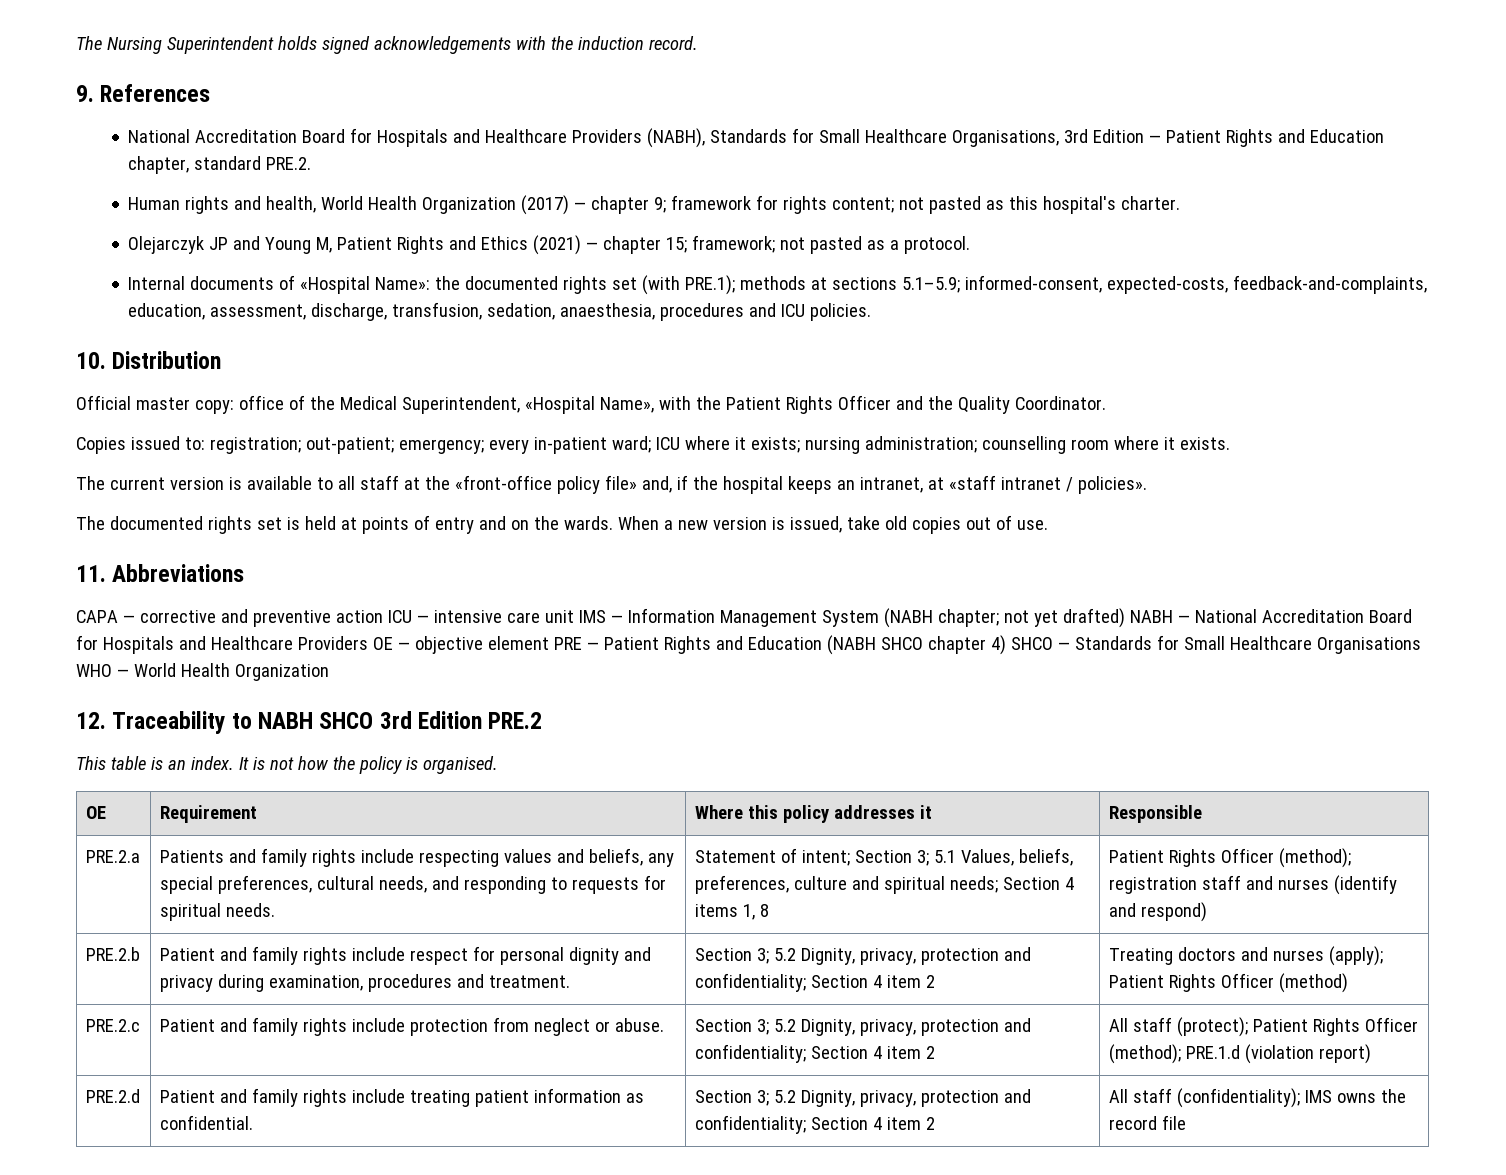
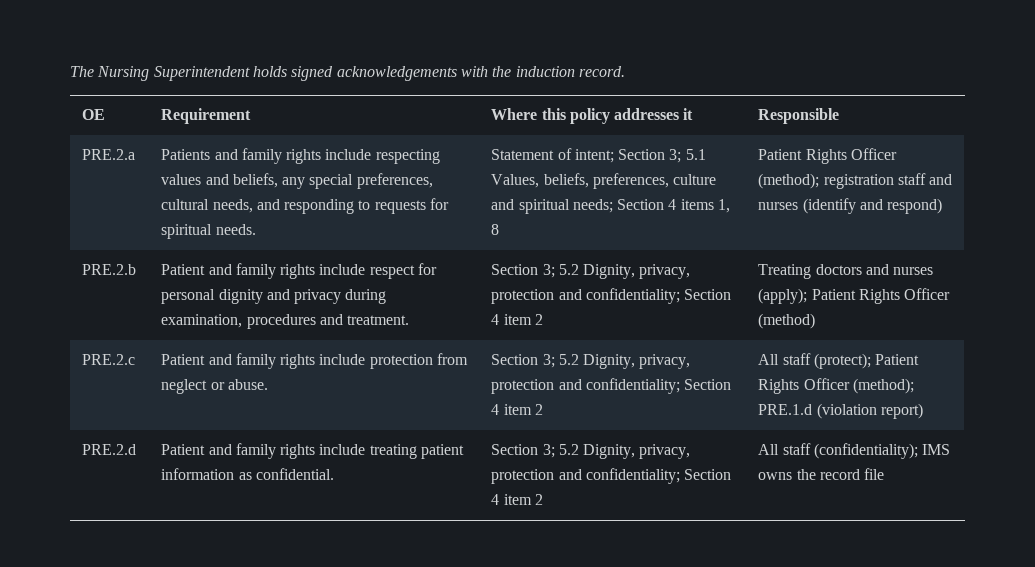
- 9. References
- National Accreditation Board for Hospitals and Healthcare Providers (NABH), Standards for Small Healthcare Organisations, 3rd Edition — Patient Rights and Education chapter, standard PRE.2.
- Human rights and health, World Health Organization (2017) — chapter 9; framework for rights content; not pasted as this hospital's charter.
- Olejarczyk JP and Young M, Patient Rights and Ethics (2021) — chapter 15; framework; not pasted as a protocol.
- Internal documents of «Hospital Name»: the documented rights set (with PRE.1); methods at sections 5.1–5.9; informed-consent, expected-costs, feedback-and-complaints, education, assessment, discharge, transfusion, sedation, anaesthesia, procedures and ICU policies.
- 10. Distribution
- Official master copy: office of the Medical Superintendent, «Hospital Name», with the Patient Rights Officer and the Quality Coordinator.
- Copies issued to: registration; out-patient; emergency; every in-patient ward; ICU where it exists; nursing administration; counselling room where it exists.
- The current version is available to all staff at the «front-office policy file» and, if the hospital keeps an intranet, at «staff intranet / policies».
- The documented rights set is held at points of entry and on the wards. When a new version is issued, take old copies out of use.
- 11. Abbreviations
- CAPA — corrective and preventive action ICU — intensive care unit IMS — Information Management System (NABH chapter; not yet drafted) NABH — National Accreditation Board for Hospitals and Healthcare Providers OE — objective element PRE — Patient Rights and Education (NABH SHCO chapter 4) SHCO — Standards for Small Healthcare Organisations WHO — World Health Organization
- 12. Traceability to NABH SHCO 3rd Edition PRE.2
- This table is an index. It is not how the policy is organised.

